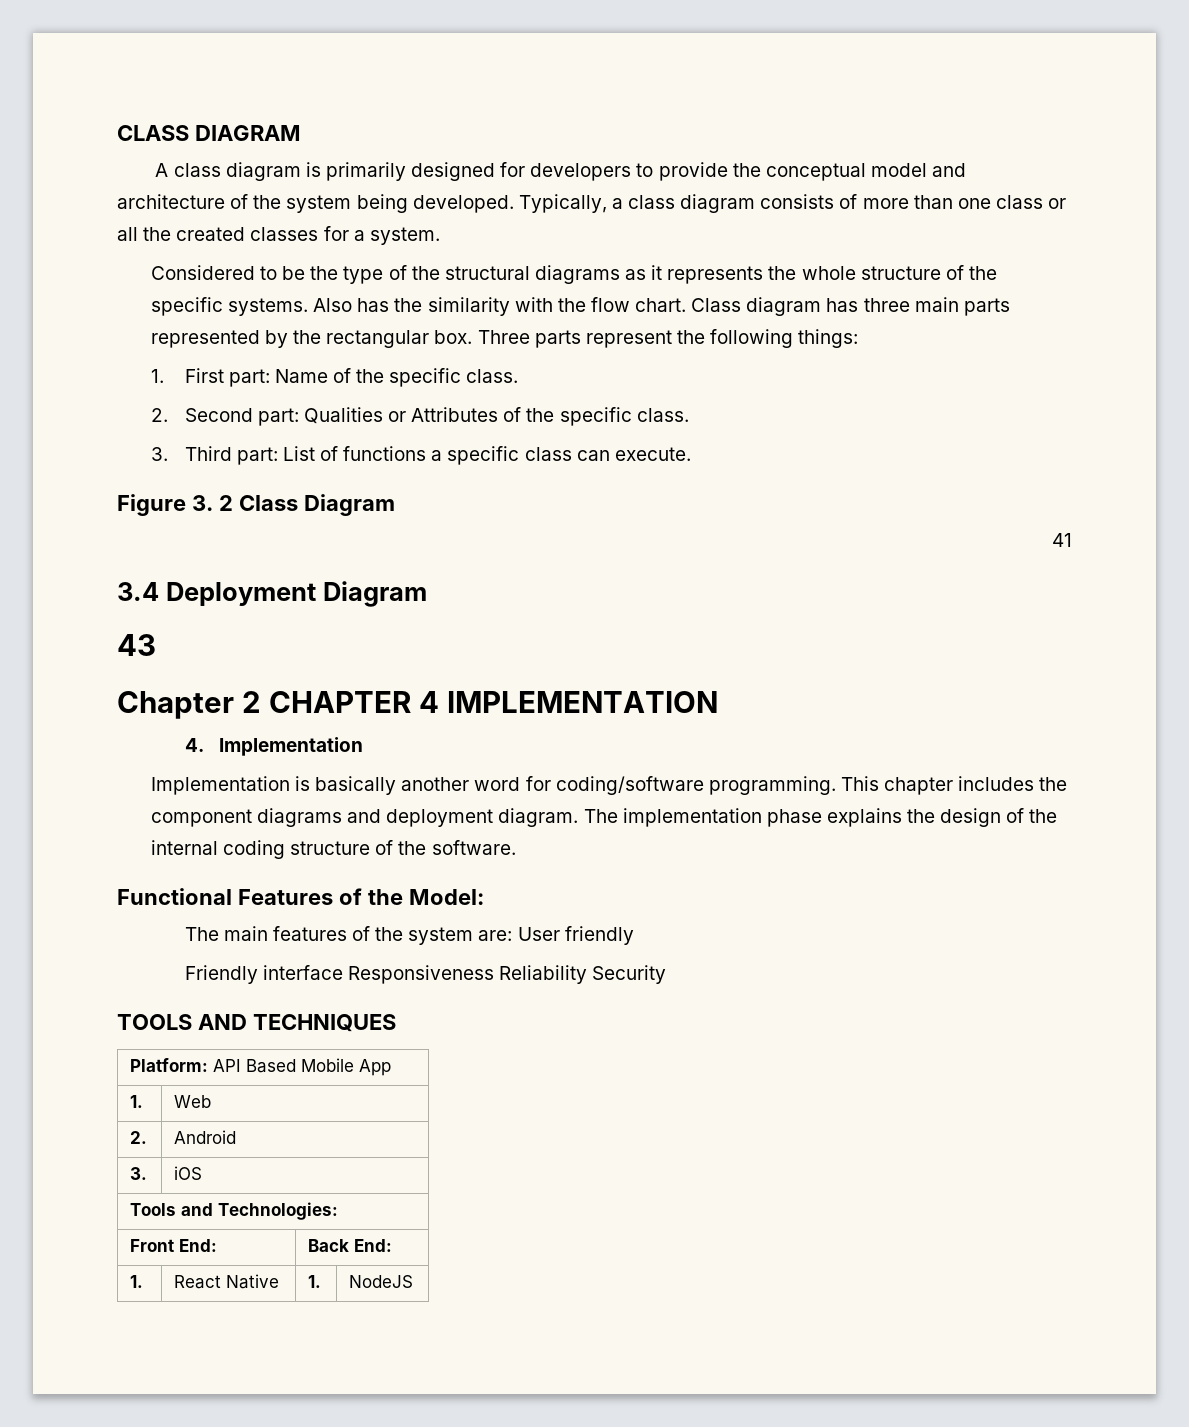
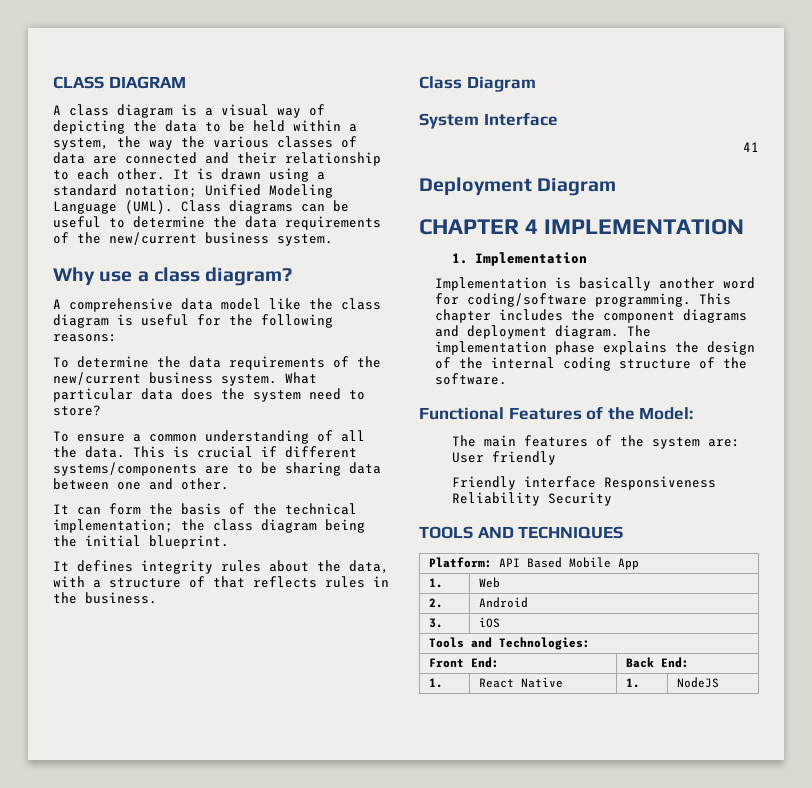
- A class diagram is primarily designed for developers to provide the conceptual model and architecture of the system being developed. Typically, a class diagram consists of more than one class or all the created classes for a system.
- Considered to be the type of the structural diagrams as it represents the whole structure of the specific systems. Also has the similarity with the flow chart. Class diagram has three main parts represented by the rectangular box. Three parts represent the following things:
- 1. First part: Name of the specific class.
- 2. Second part: Qualities or Attributes of the specific class.
- 3. Third part: List of functions a specific class can execute.
- Figure 3. 2 Class Diagram
+ A class diagram is a visual way of depicting the data to be held within a system, the way the various classes of data are connected and their relationship to each other. It is drawn using a standard notation; Unified Modeling Language (UML). Class diagrams can be useful to determine the data requirements of the new/current business system.
+ Why use a class diagram?
+ A comprehensive data model like the class diagram is useful for the following reasons:
+ To determine the data requirements of the new/current business system. What particular data does the system need to store?
+ To ensure a common understanding of all the data. This is crucial if different systems/components are to be sharing data between one and other.
+ It can form the basis of the technical implementation; the class diagram being the initial blueprint.
+ It defines integrity rules about the data, with a structure of that reflects rules in the business.
+ Class Diagram
+ System Interface
- 3.4 Deployment Diagram
+ Deployment Diagram
- 43
- Chapter 2 CHAPTER 4 IMPLEMENTATION
+ CHAPTER 4 IMPLEMENTATION
- 4. Implementation
+ 1. Implementation

